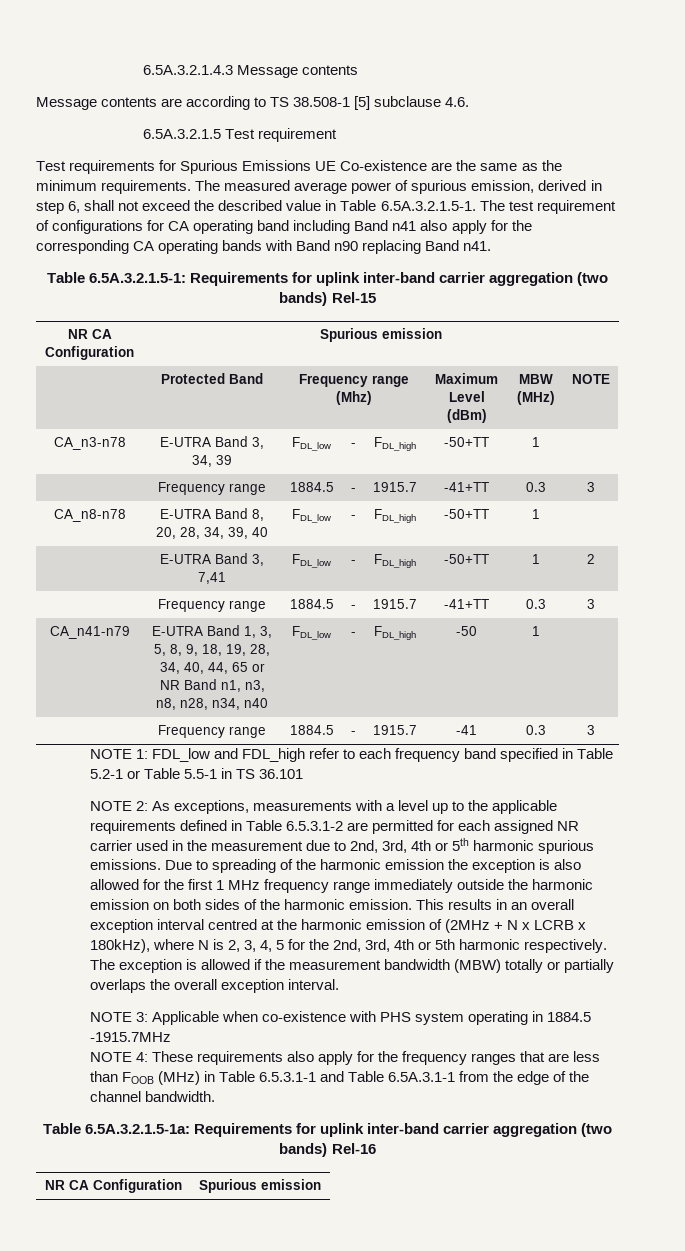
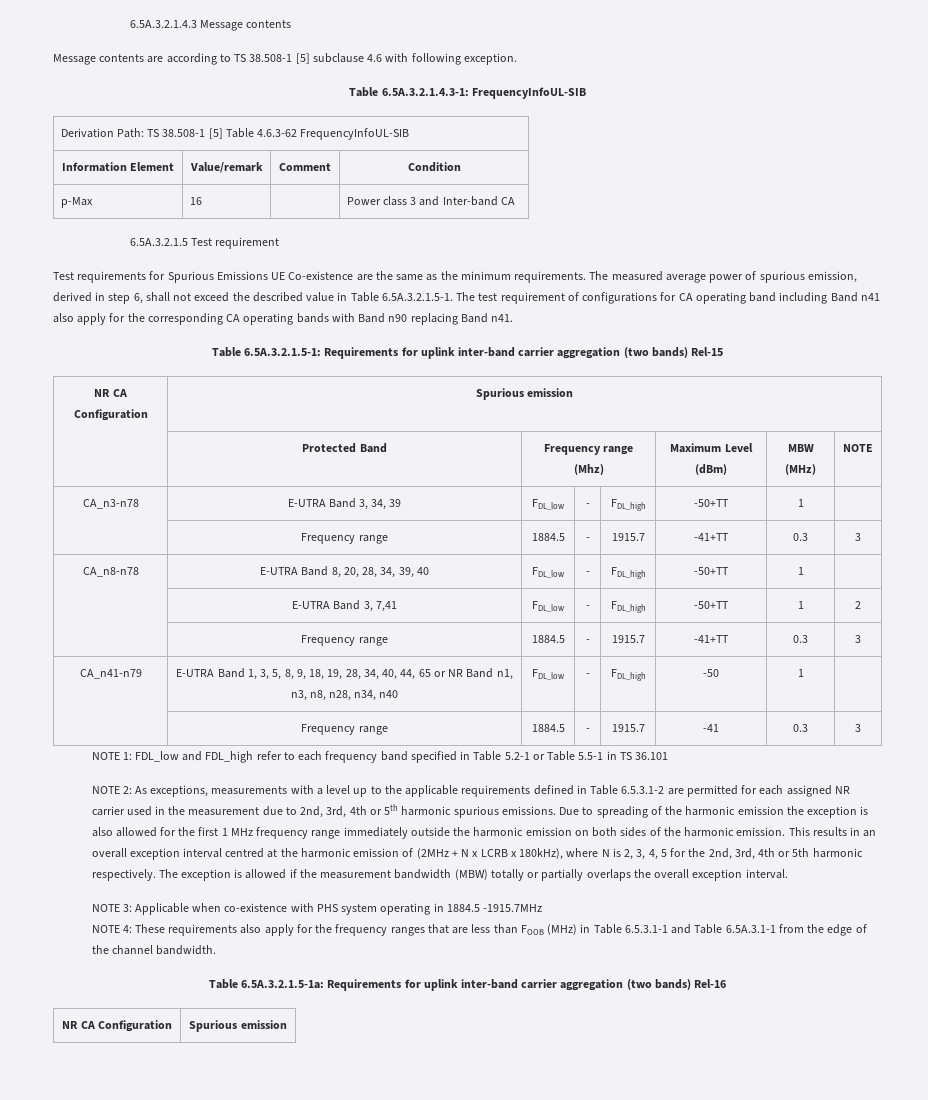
- Message contents are according to TS 38.508-1 [5] subclause 4.6.
+ Message contents are according to TS 38.508-1 [5] subclause 4.6 with following exception.
+ Table 6.5A.3.2.1.4.3-1: FrequencyInfoUL-SIB
+ Derivation Path: TS 38.508-1 [5] Table 4.6.3-62 FrequencyInfoUL-SIB
+ Information Element | Value/remark | Comment | Condition
+ p-Max | 16 | | Power class 3 and Inter-band CA

